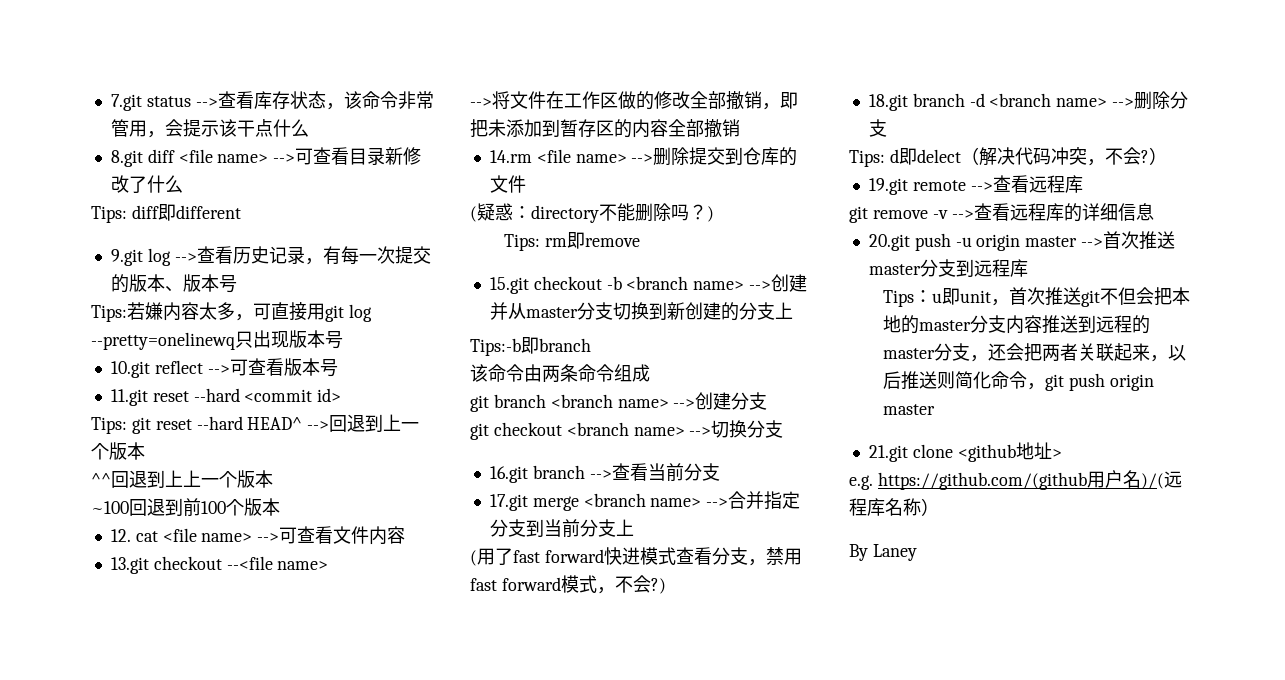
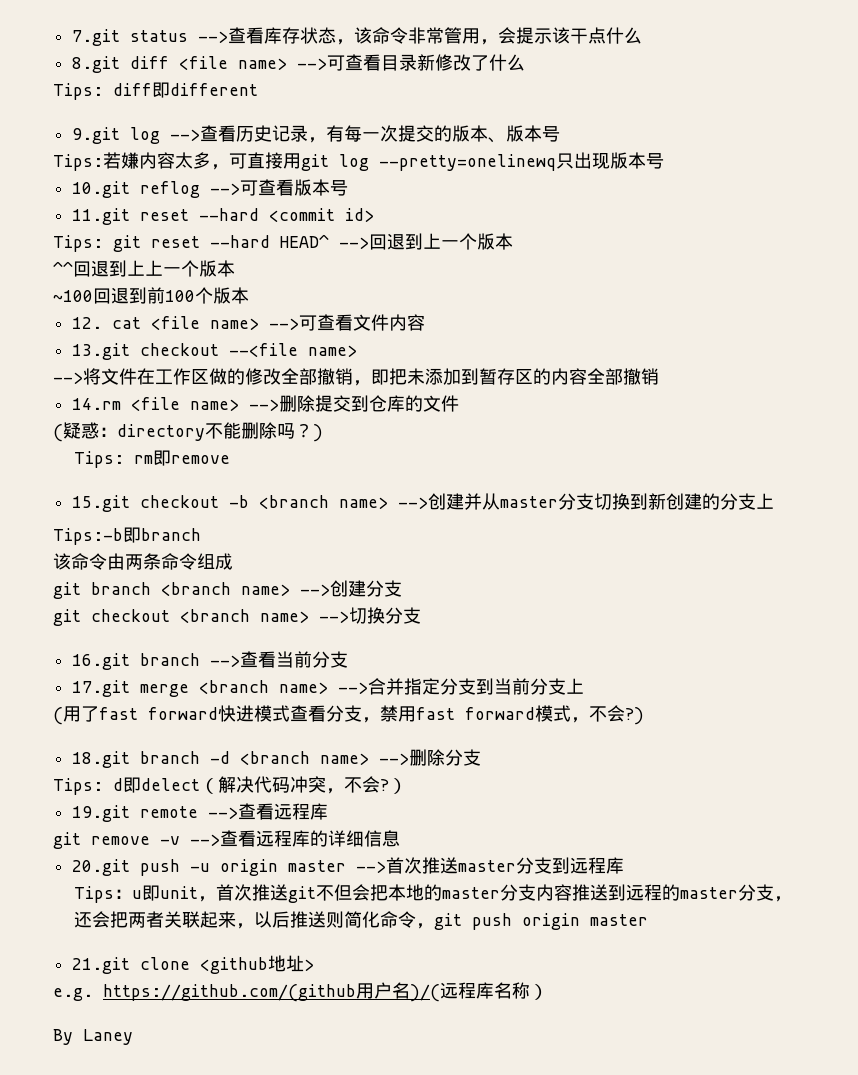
- 10.git reflect -->可查看版本号
+ 10.git reflog -->可查看版本号

